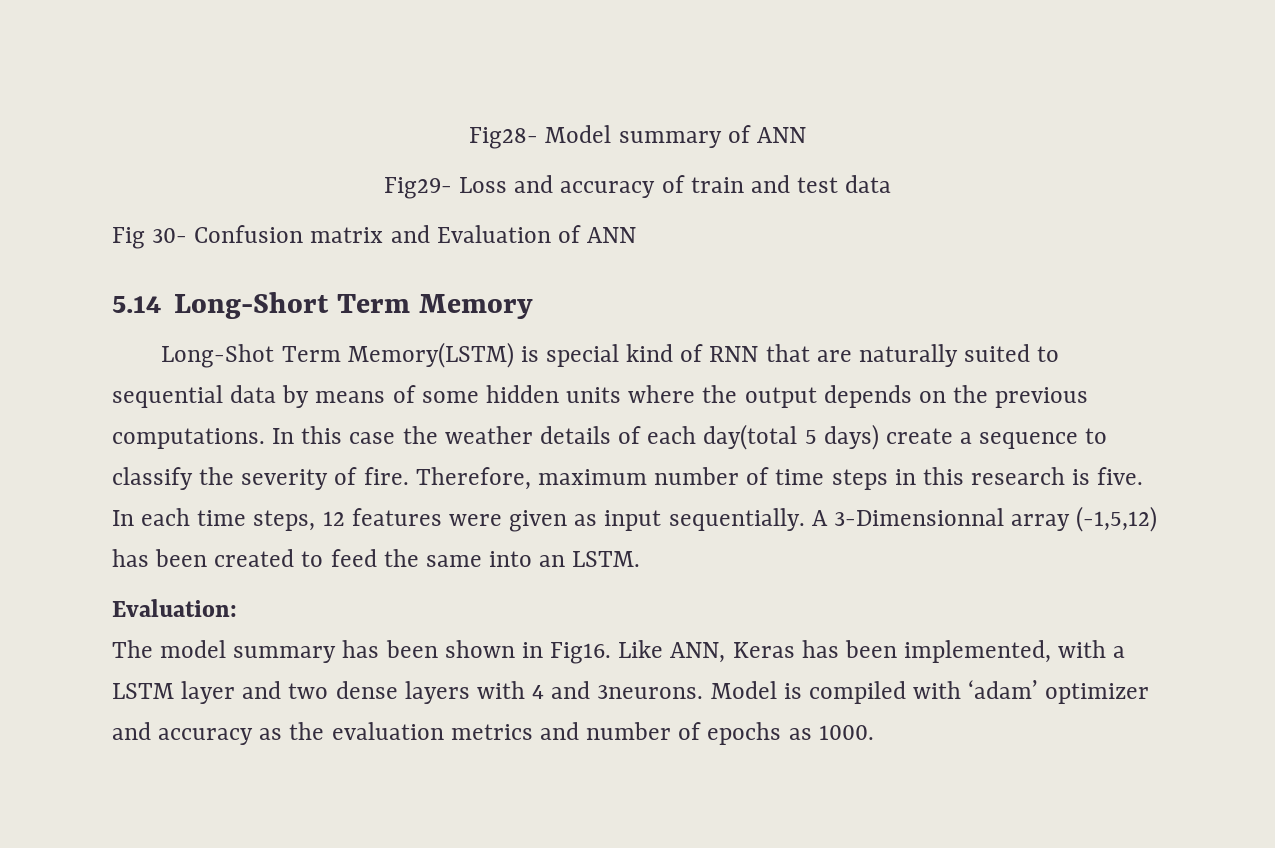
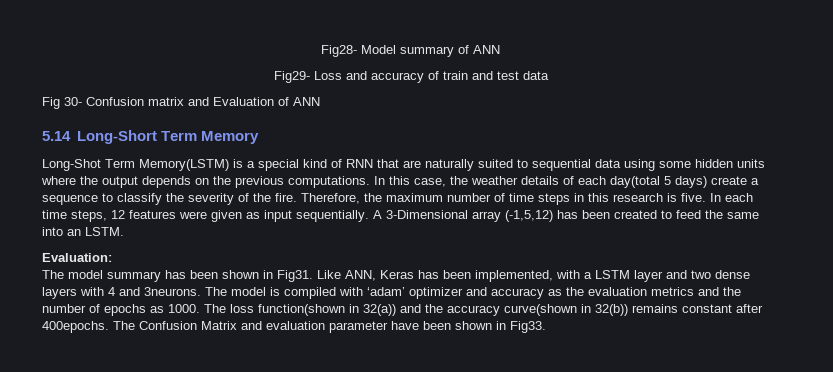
- Long-Shot Term Memory(LSTM) is special kind of RNN that are naturally suited to sequential data by means of some hidden units where the output depends on the previous computations.
+ Long-Shot Term Memory(LSTM) is a special kind of RNN that are naturally suited to sequential data using some hidden units where the output depends on the previous computations.
- In this case the weather details of each day(total 5 days) create a sequence to classify the severity of fire.
+ In this case, the weather details of each day(total 5 days) create a sequence to classify the severity of the fire.
- Therefore, maximum number of time steps in this research is five.
+ Therefore, the maximum number of time steps in this research is five.
- A 3-Dimensionnal array (-1,5,12) has been created to feed the same into an LSTM.
+ A 3-Dimensional array (-1,5,12) has been created to feed the same into an LSTM.
- The model summary has been shown in Fig16.
+ The model summary has been shown in Fig31.
- Model is compiled with ‘adam’ optimizer and accuracy as the evaluation metrics and number of epochs as 1000.
+ The model is compiled with ‘adam’ optimizer and accuracy as the evaluation metrics and the number of epochs as 1000.
+ The loss function(shown in 32(a)) and the accuracy curve(shown in 32(b)) remains constant after 400epochs. The Confusion Matrix and evaluation parameter have been shown in Fig33.

